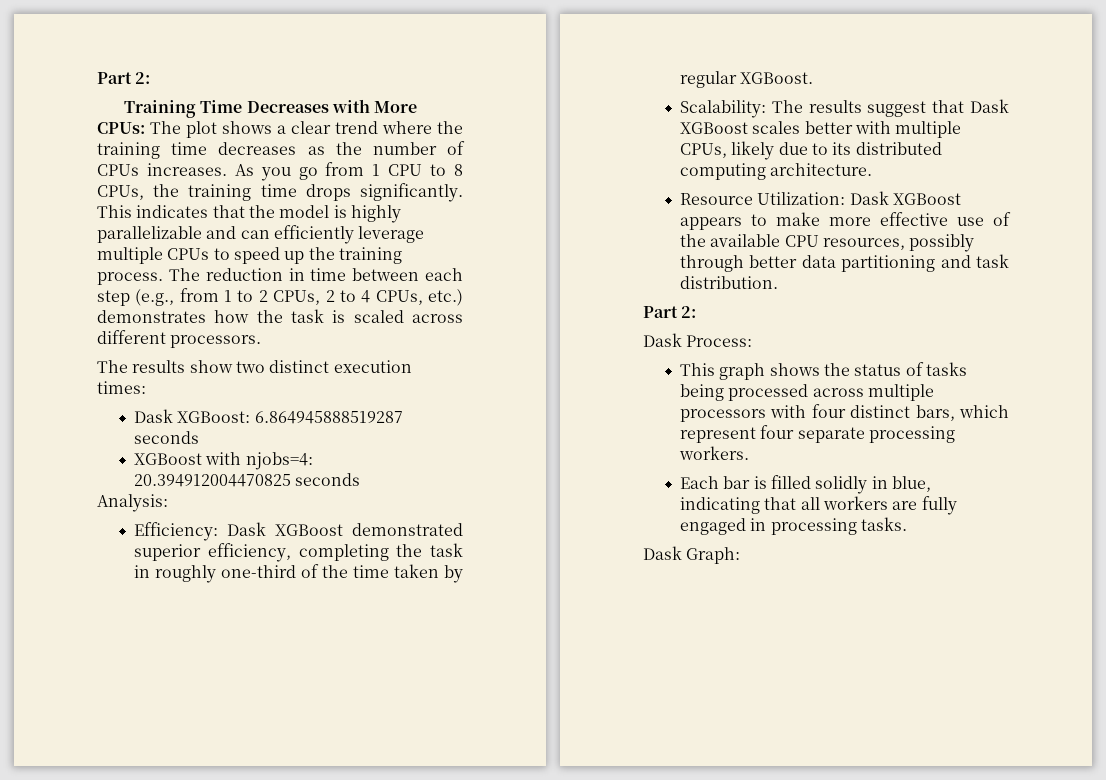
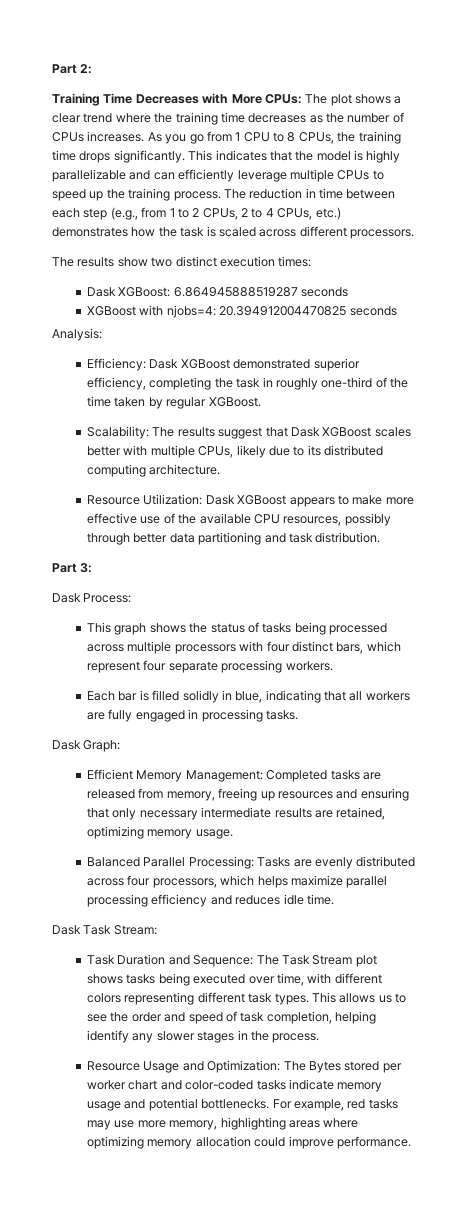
  Resource Utilization: Dask XGBoost appears to make more effective use of the available CPU resources, possibly through better data partitioning and task distribution.
- Part 2:
+ Part 3:
+ Efficient Memory Management: Completed tasks are released from memory, freeing up resources and ensuring that only necessary intermediate results are retained, optimizing memory usage.
+ Balanced Parallel Processing: Tasks are evenly distributed across four processors, which helps maximize parallel processing efficiency and reduces idle time.
+ Dask Task Stream:
+ Task Duration and Sequence: The Task Stream plot shows tasks being executed over time, with different colors representing different task types. This allows us to see the order and speed of task completion, helping identify any slower stages in the process.
+ Resource Usage and Optimization: The Bytes stored per worker chart and color-coded tasks indicate memory usage and potential bottlenecks. For example, red tasks may use more memory, highlighting areas where optimizing memory allocation could improve performance.

